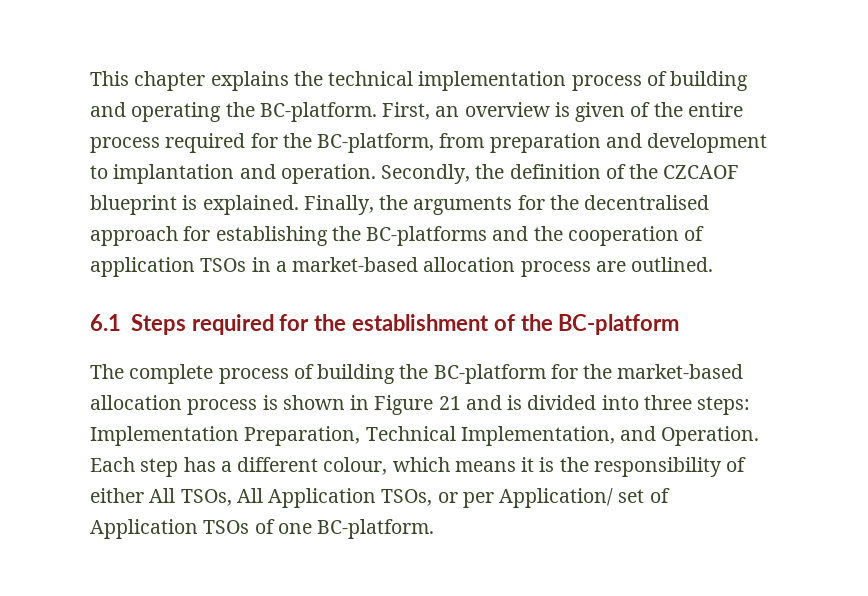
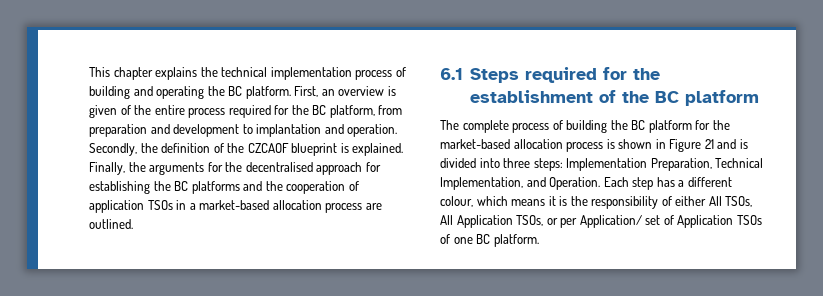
- This chapter explains the technical implementation process of building and operating the BC-platform.
+ This chapter explains the technical implementation process of building and operating the BC platform.
- First, an overview is given of the entire process required for the BC-platform, from preparation and development to implantation and operation.
+ First, an overview is given of the entire process required for the BC platform, from preparation and development to implantation and operation.
- Finally, the arguments for the decentralised approach for establishing the BC-platforms and the cooperation of application TSOs in a market-based allocation process are outlined.
+ Finally, the arguments for the decentralised approach for establishing the BC platforms and the cooperation of application TSOs in a market-based allocation process are outlined.
- 6.1 Steps required for the establishment of the BC-platform
+ 6.1 Steps required for the establishment of the BC platform
- The complete process of building the BC-platform for the market-based allocation process is shown in Figure 21 and is divided into three steps: Implementation Preparation, Technical Implementation, and Operation.
+ The complete process of building the BC platform for the market-based allocation process is shown in Figure 21 and is divided into three steps: Implementation Preparation, Technical Implementation, and Operation.
- Each step has a different colour, which means it is the responsibility of either All TSOs, All Application TSOs, or per Application/ set of Application TSOs of one BC-platform.
+ Each step has a different colour, which means it is the responsibility of either All TSOs, All Application TSOs, or per Application/ set of Application TSOs of one BC platform.

